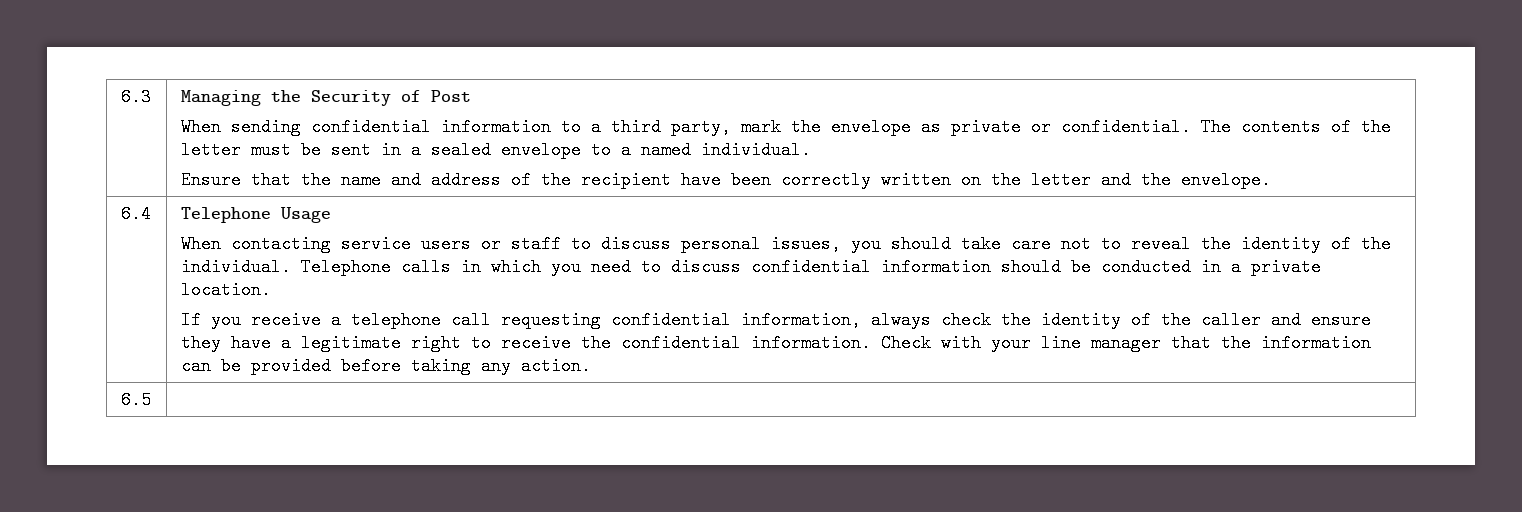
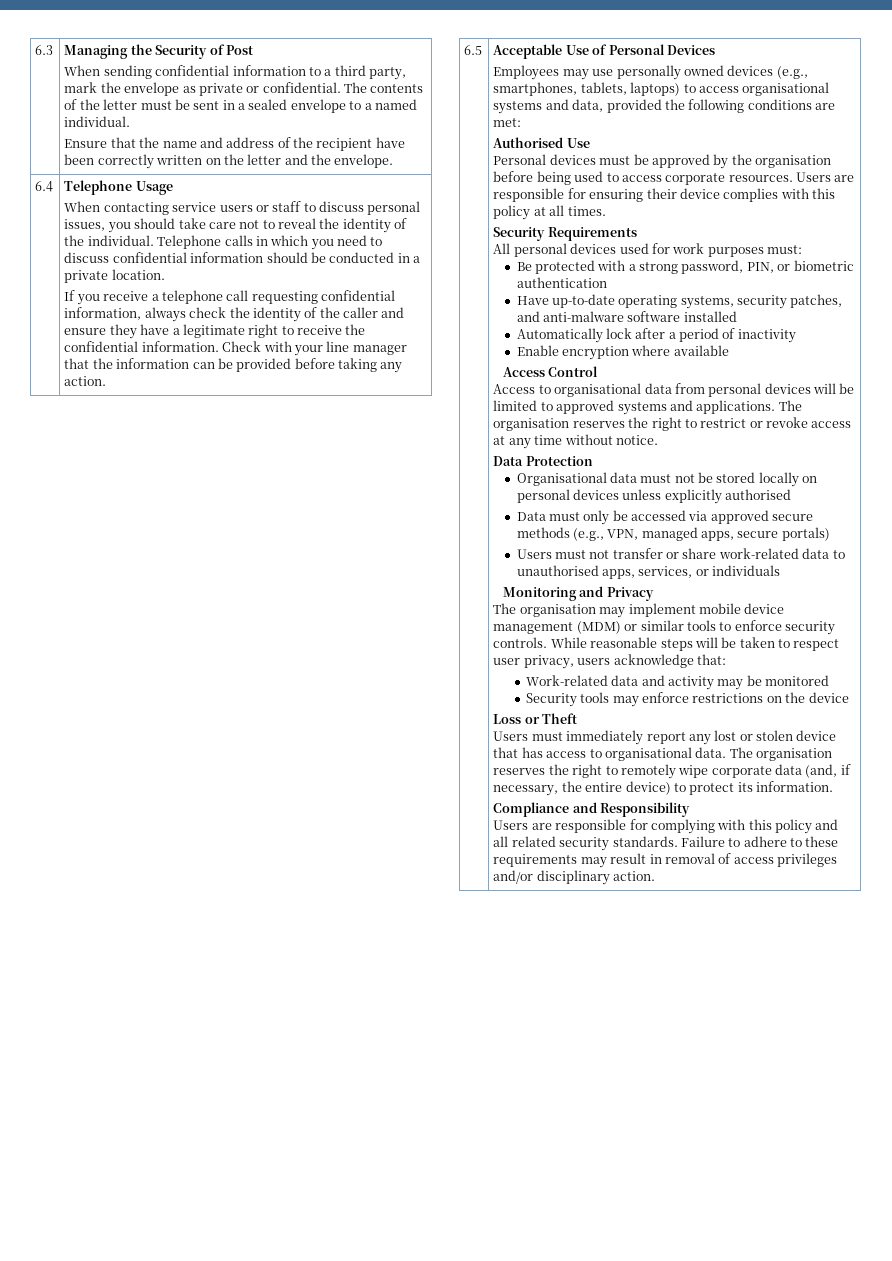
+ Acceptable Use of Personal Devices
+ Employees may use personally owned devices (e.g., smartphones, tablets, laptops) to access organisational systems and data, provided the following conditions are met:
+ Authorised Use
+ Personal devices must be approved by the organisation before being used to access corporate resources. Users are responsible for ensuring their device complies with this policy at all times.
+ Security Requirements
+ All personal devices used for work purposes must:
+ Be protected with a strong password, PIN, or biometric authentication
+ Have up-to-date operating systems, security patches, and anti-malware software installed
+ Automatically lock after a period of inactivity
+ Enable encryption where available
+ Access Control
+ Access to organisational data from personal devices will be limited to approved systems and applications. The organisation reserves the right to restrict or revoke access at any time without notice.
+ Data Protection
+ Organisational data must not be stored locally on personal devices unless explicitly authorised
+ Data must only be accessed via approved secure methods (e.g., VPN, managed apps, secure portals)
+ Users must not transfer or share work-related data to unauthorised apps, services, or individuals
+ Monitoring and Privacy
+ The organisation may implement mobile device management (MDM) or similar tools to enforce security controls. While reasonable steps will be taken to respect user privacy, users acknowledge that:
+ Work-related data and activity may be monitored
+ Security tools may enforce restrictions on the device
+ Loss or Theft
+ Users must immediately report any lost or stolen device that has access to organisational data. The organisation reserves the right to remotely wipe corporate data (and, if necessary, the entire device) to protect its information.
+ Compliance and Responsibility
+ Users are responsible for complying with this policy and all related security standards. Failure to adhere to these requirements may result in removal of access privileges and/or disciplinary action.

